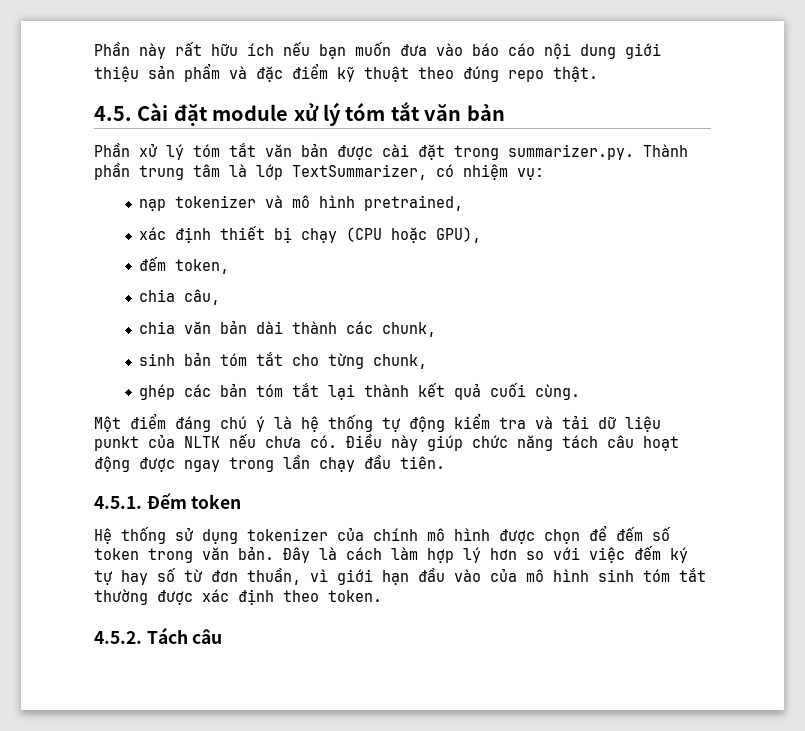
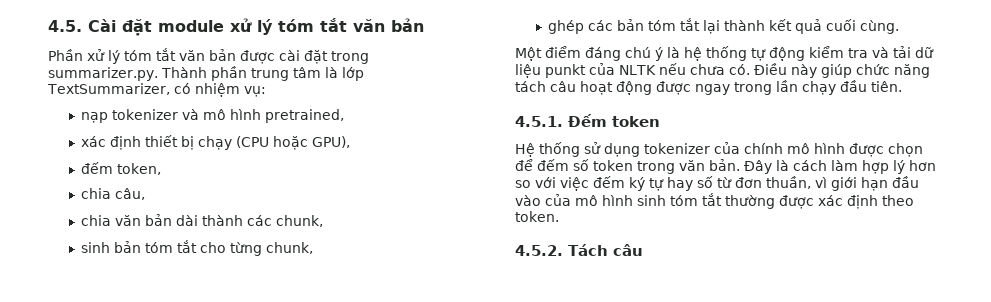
- Phần này rất hữu ích nếu bạn muốn đưa vào báo cáo nội dung giới thiệu sản phẩm và đặc điểm kỹ thuật theo đúng repo thật.

